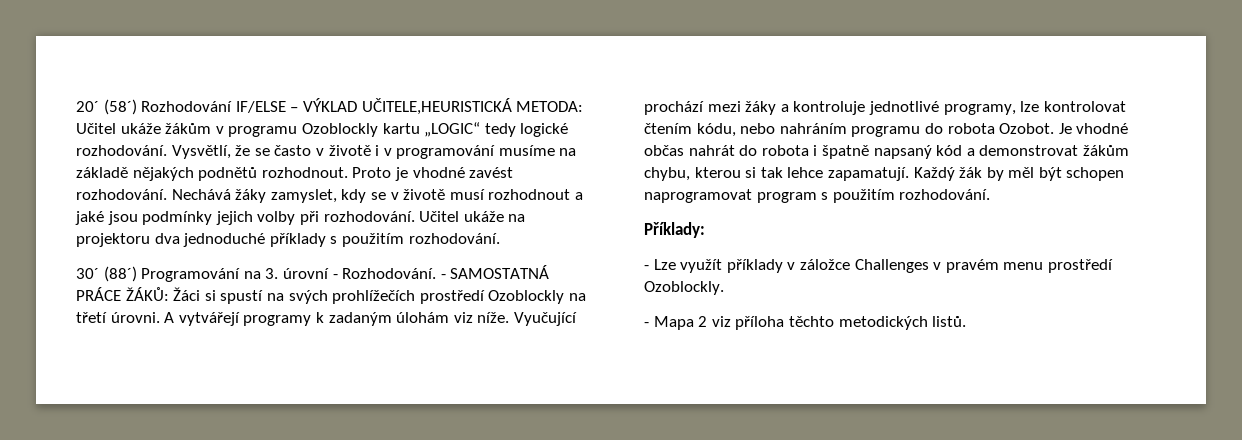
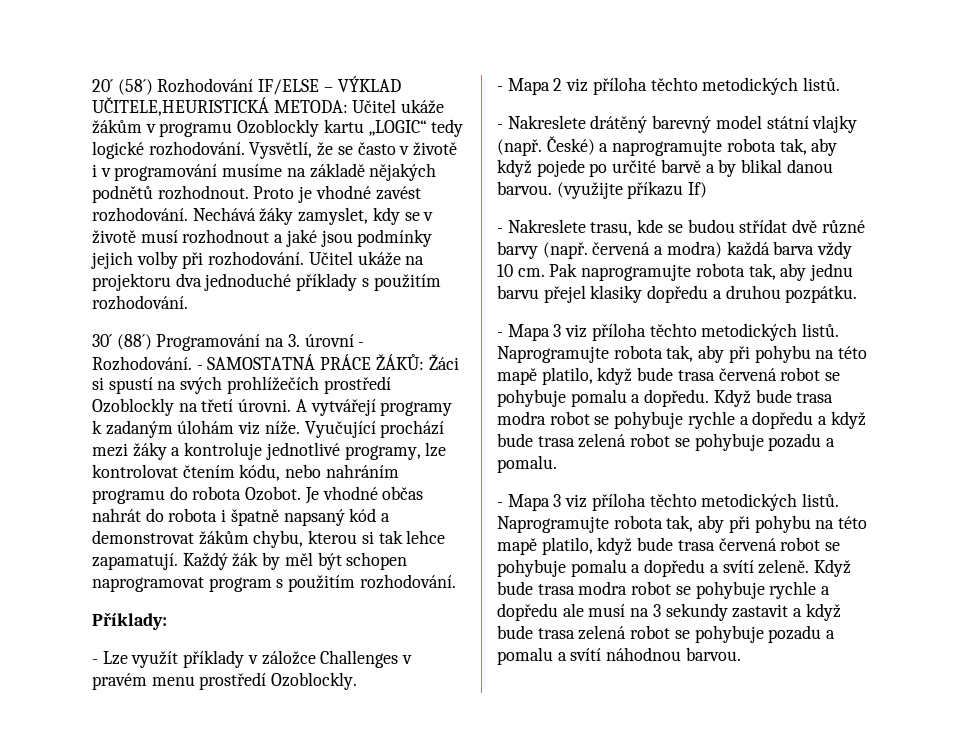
+ - Nakreslete drátěný barevný model státní vlajky (např. České) a naprogramujte robota tak, aby když pojede po určité barvě a by blikal danou barvou. (využijte příkazu If)
+ - Nakreslete trasu, kde se budou střídat dvě různé barvy (např. červená a modra) každá barva vždy 10 cm. Pak naprogramujte robota tak, aby jednu barvu přejel klasiky dopředu a druhou pozpátku.
+ - Mapa 3 viz příloha těchto metodických listů. Naprogramujte robota tak, aby při pohybu na této mapě platilo, když bude trasa červená robot se pohybuje pomalu a dopředu. Když bude trasa modra robot se pohybuje rychle a dopředu a když bude trasa zelená robot se pohybuje pozadu a pomalu.
+ - Mapa 3 viz příloha těchto metodických listů. Naprogramujte robota tak, aby při pohybu na této mapě platilo, když bude trasa červená robot se pohybuje pomalu a dopředu a svítí zeleně. Když bude trasa modra robot se pohybuje rychle a dopředu ale musí na 3 sekundy zastavit a když bude trasa zelená robot se pohybuje pozadu a pomalu a svítí náhodnou barvou.

